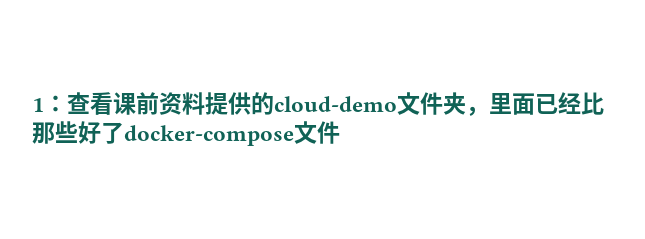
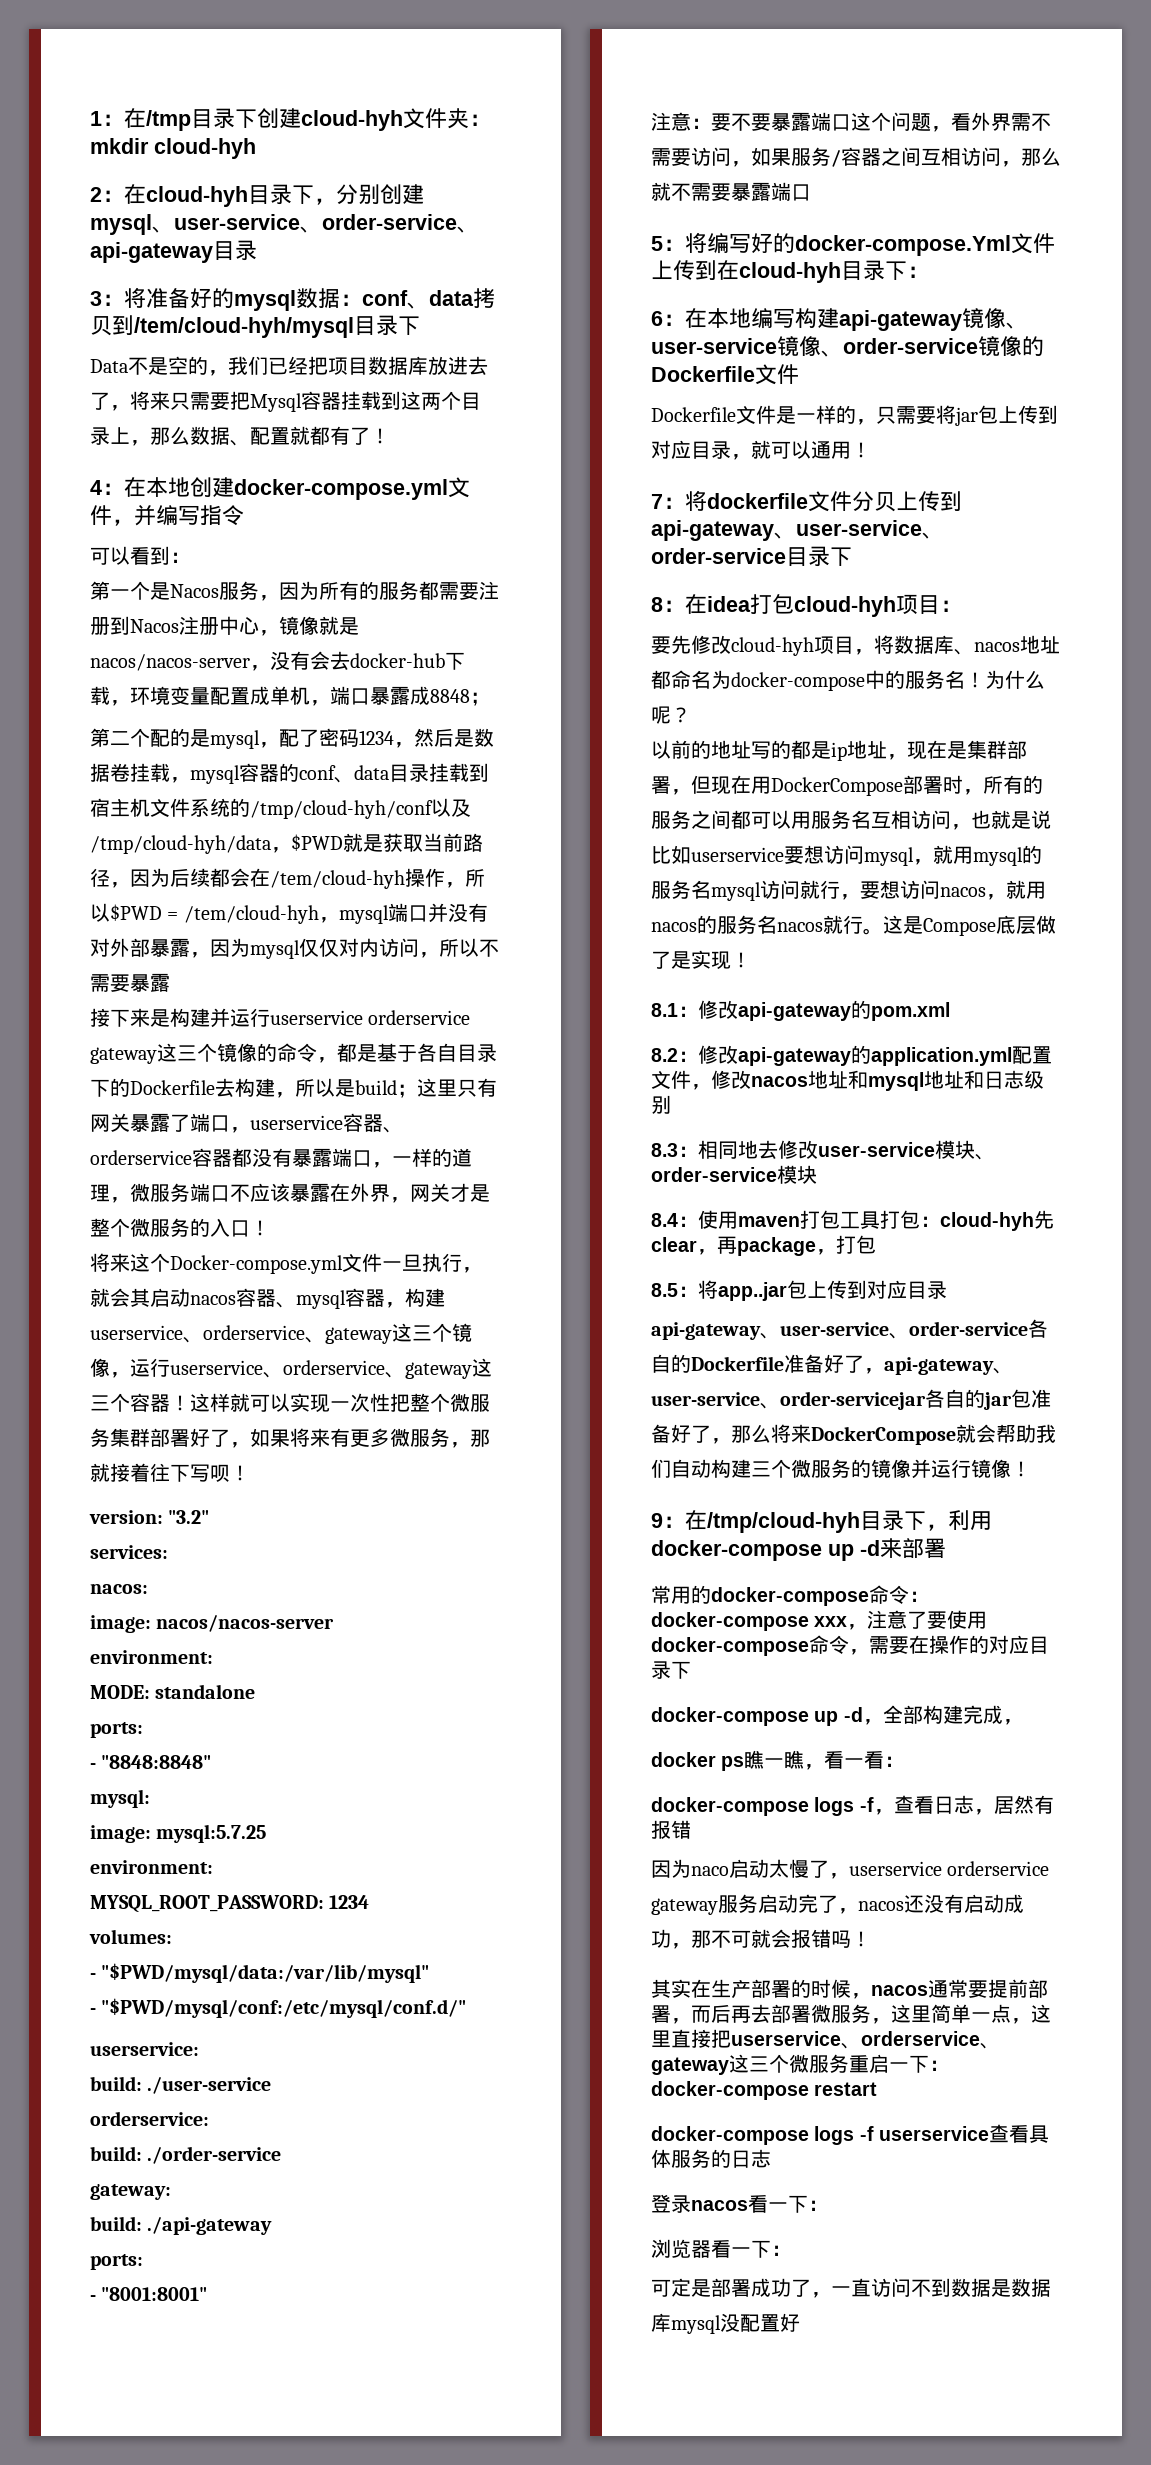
- 1：查看课前资料提供的cloud-demo文件夹，里面已经比那些好了docker-compose文件
+ 1：在/tmp目录下创建cloud-hyh文件夹：mkdir cloud-hyh
+ 2：在cloud-hyh目录下，分别创建mysql、user-service、order-service、api-gateway目录
+ 3：将准备好的mysql数据：conf、data拷贝到/tem/cloud-hyh/mysql目录下
+ Data不是空的，我们已经把项目数据库放进去了，将来只需要把Mysql容器挂载到这两个目录上，那么数据、配置就都有了！
+ 4：在本地创建docker-compose.yml文件，并编写指令
+ 可以看到：
+ 第一个是Nacos服务，因为所有的服务都需要注册到Nacos注册中心，镜像就是nacos/nacos-server，没有会去docker-hub下载，环境变量配置成单机，端口暴露成8848；
+ 第二个配的是mysql，配了密码1234，然后是数据卷挂载，mysql容器的conf、data目录挂载到宿主机文件系统的/tmp/cloud-hyh/conf以及/tmp/cloud-hyh/data，$PWD就是获取当前路径，因为后续都会在/tem/cloud-hyh操作，所以$PWD = /tem/cloud-hyh，mysql端口并没有对外部暴露，因为mysql仅仅对内访问，所以不需要暴露
+ 接下来是构建并运行userservice orderservice gateway这三个镜像的命令，都是基于各自目录下的Dockerfile去构建，所以是build；这里只有网关暴露了端口，userservice容器、orderservice容器都没有暴露端口，一样的道理，微服务端口不应该暴露在外界，网关才是整个微服务的入口！
+ 将来这个Docker-compose.yml文件一旦执行，就会其启动nacos容器、mysql容器，构建userservice、orderservice、gateway这三个镜像，运行userservice、orderservice、gateway这三个容器！这样就可以实现一次性把整个微服务集群部署好了，如果将来有更多微服务，那就接着往下写呗！
+ version: "3.2"
+ services:
+ nacos:
+ image: nacos/nacos-server
+ environment:
+ MODE: standalone
+ ports:
+ - "8848:8848"
+ mysql:
+ image: mysql:5.7.25
+ environment:
+ MYSQL_ROOT_PASSWORD: 1234
+ volumes:
+ - "$PWD/mysql/data:/var/lib/mysql"
+ - "$PWD/mysql/conf:/etc/mysql/conf.d/"
+ userservice:
+ build: ./user-service
+ orderservice:
+ build: ./order-service
+ gateway:
+ build: ./api-gateway
+ ports:
+ - "8001:8001"
+ 注意：要不要暴露端口这个问题，看外界需不需要访问，如果服务/容器之间互相访问，那么就不需要暴露端口
+ 5：将编写好的docker-compose.Yml文件上传到在cloud-hyh目录下：
+ 6：在本地编写构建api-gateway镜像、user-service镜像、order-service镜像的Dockerfile文件
+ Dockerfile文件是一样的，只需要将jar包上传到对应目录，就可以通用！
+ 7：将dockerfile文件分贝上传到api-gateway、user-service、order-service目录下
+ 8：在idea打包cloud-hyh项目：
+ 要先修改cloud-hyh项目，将数据库、nacos地址都命名为docker-compose中的服务名！为什么呢？
+ 以前的地址写的都是ip地址，现在是集群部署，但现在用DockerCompose部署时，所有的服务之间都可以用服务名互相访问，也就是说比如userservice要想访问mysql，就用mysql的服务名mysql访问就行，要想访问nacos，就用nacos的服务名nacos就行。这是Compose底层做了是实现！
+ 8.1：修改api-gateway的pom.xml
+ 8.2：修改api-gateway的application.yml配置文件，修改nacos地址和mysql地址和日志级别
+ 8.3：相同地去修改user-service模块、order-service模块
+ 8.4：使用maven打包工具打包：cloud-hyh先clear，再package，打包
+ 8.5：将app..jar包上传到对应目录
+ api-gateway、user-service、order-service各自的Dockerfile准备好了，api-gateway、user-service、order-servicejar各自的jar包准备好了，那么将来DockerCompose就会帮助我们自动构建三个微服务的镜像并运行镜像！
+ 9：在/tmp/cloud-hyh目录下，利用docker-compose up -d来部署
+ 常用的docker-compose命令：docker-compose xxx，注意了要使用docker-compose命令，需要在操作的对应目录下
+ docker-compose up -d，全部构建完成，
+ docker ps瞧一瞧，看一看：
+ docker-compose logs -f，查看日志，居然有报错
+ 因为naco启动太慢了，userservice orderservice gateway服务启动完了，nacos还没有启动成功，那不可就会报错吗！
+ 其实在生产部署的时候，nacos通常要提前部署，而后再去部署微服务，这里简单一点，这里直接把userservice、orderservice、gateway这三个微服务重启一下：docker-compose restart
+ docker-compose logs -f userservice查看具体服务的日志
+ 登录nacos看一下：
+ 浏览器看一下：
+ 可定是部署成功了，一直访问不到数据是数据库mysql没配置好

